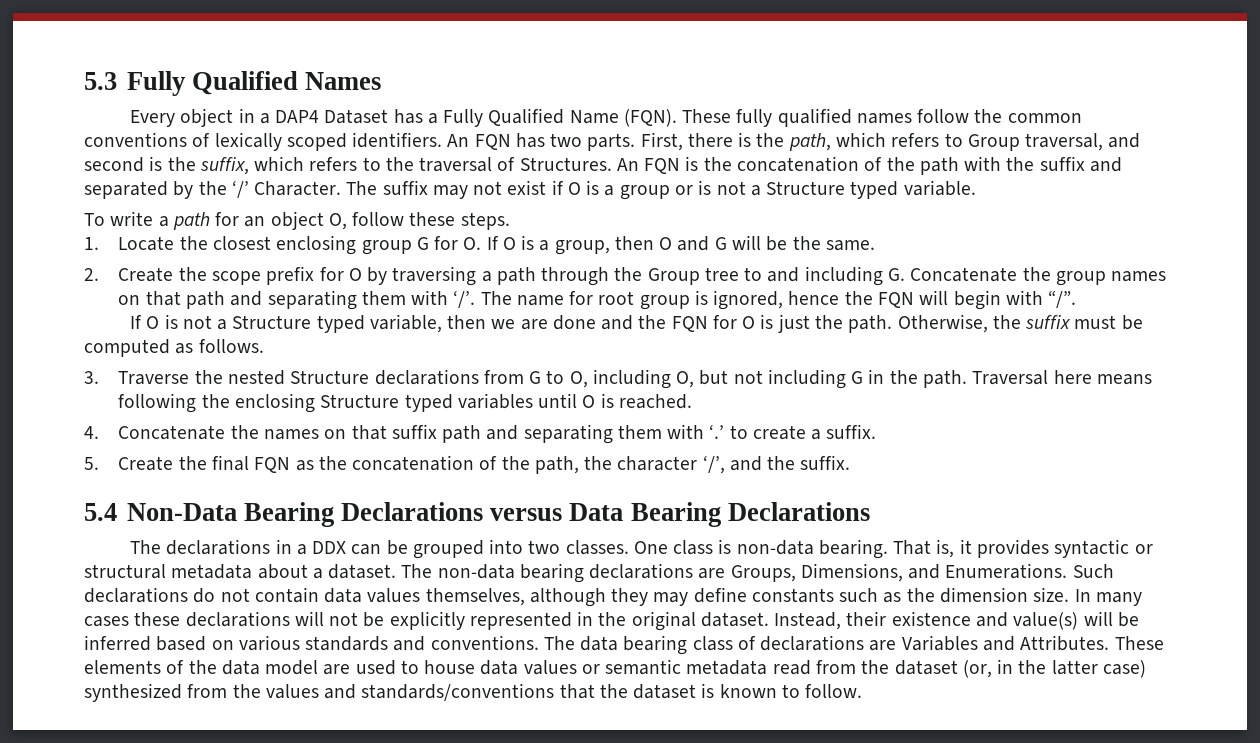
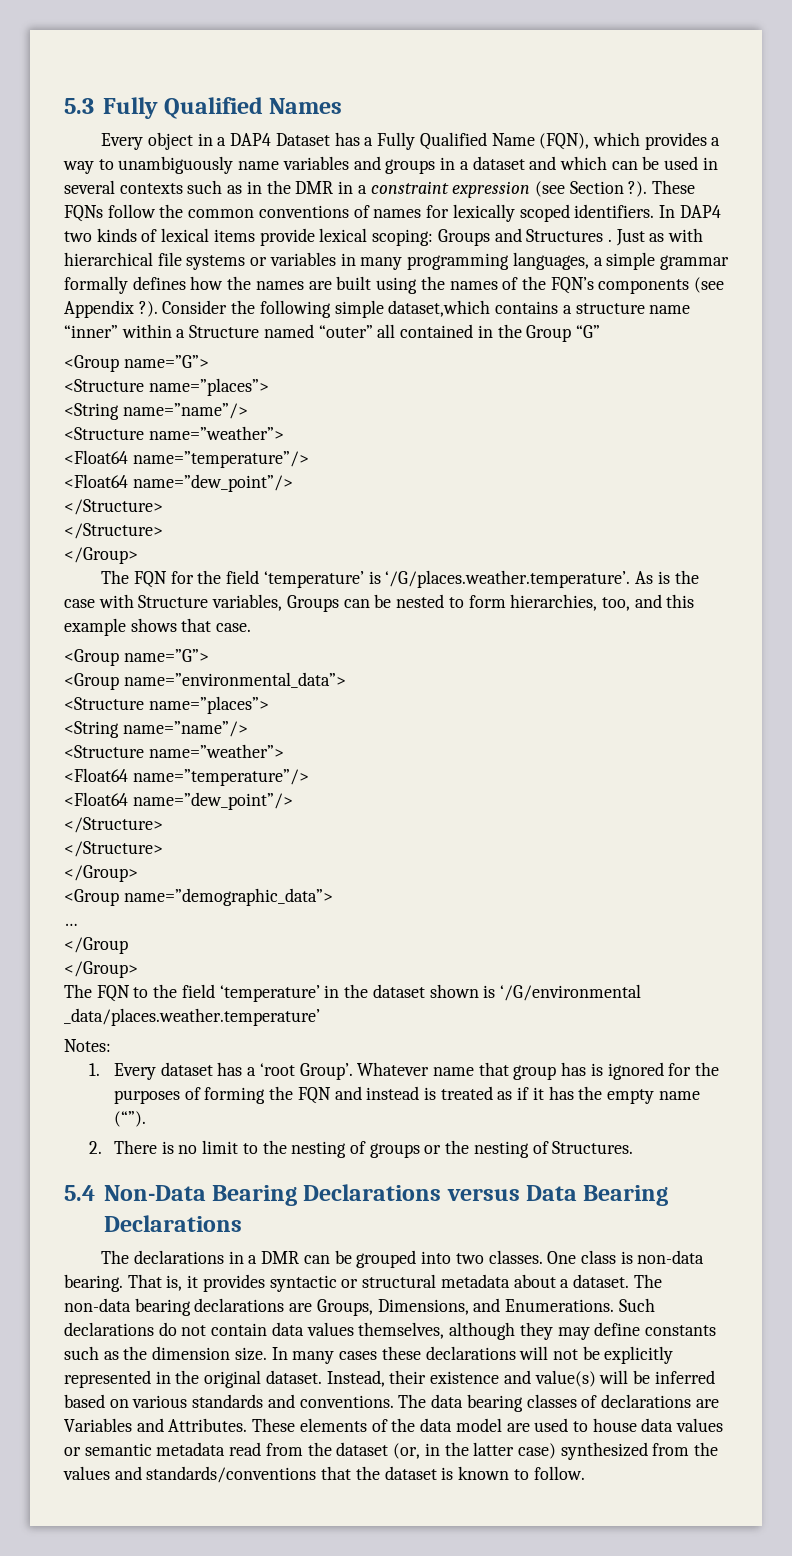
- Every object in a DAP4 Dataset has a Fully Qualified Name (FQN). These fully qualified names follow the common conventions of lexically scoped identifiers.
+ Every object in a DAP4 Dataset has a Fully Qualified Name (FQN), which provides a way to unambiguously name variables and groups in a dataset and which can be used in several contexts such as in the DMR in a constraint expression (see Section ?). These FQNs follow the common conventions of names for lexically scoped identifiers.
- An FQN has two parts. First, there is the path, which refers to Group traversal, and second is the suffix, which refers to the traversal of Structures. An FQN is the concatenation of the path with the suffix and separated by the ‘/’ Character. The suffix may not exist if O is a group or is not a Structure typed variable.
- To write a path for an object O, follow these steps.
- 1. Locate the closest enclosing group G for O. If O is a group, then O and G will be the same.
- 2. Create the scope prefix for O by traversing a path through the Group tree to and including G. Concatenate the group names on that path and separating them with ‘/’. The name for root group is ignored, hence the FQN will begin with “/”.
- If O is not a Structure typed variable, then we are done and the FQN for O is just the path. Otherwise, the suffix must be computed as follows.
- 3. Traverse the nested Structure declarations from G to O, including O, but not including G in the path. Traversal here means following the enclosing Structure typed variables until O is reached.
- 4. Concatenate the names on that suffix path and separating them with ‘.’ to create a suffix.
- 5. Create the final FQN as the concatenation of the path, the character ‘/’, and the suffix.
+ In DAP4 two kinds of lexical items provide lexical scoping: Groups and Structures . Just as with hierarchical file systems or variables in many programming languages, a simple grammar formally defines how the names are built using the names of the FQN’s components (see Appendix ?). Consider the following simple dataset,which contains a structure name “inner” within a Structure named “outer” all contained in the Group “G”
+ <Group name=”G”>
+ <Structure name=”places”>
+ <String name=”name”/>
+ <Structure name=”weather”>
+ <Float64 name=”temperature”/>
+ <Float64 name=”dew_point”/>
+ </Structure>
+ </Structure>
+ </Group>
+ The FQN for the field ‘temperature’ is ‘/G/places.weather.temperature’. As is the case with Structure variables, Groups can be nested to form hierarchies, too, and this example shows that case.
+ <Group name=”G”>
+ <Group name=”environmental_data”>
+ <Structure name=”places”>
+ <String name=”name”/>
+ <Structure name=”weather”>
+ <Float64 name=”temperature”/>
+ <Float64 name=”dew_point”/>
+ </Structure>
+ </Structure>
+ </Group>
+ <Group name=”demographic_data”>
+ …
+ </Group
+ </Group>
+ The FQN to the field ‘temperature’ in the dataset shown is ‘/G/environmental _data/places.weather.temperature’
+ Notes:
+ 1. Every dataset has a ‘root Group’. Whatever name that group has is ignored for the purposes of forming the FQN and instead is treated as if it has the empty name (“”).
+ 2. There is no limit to the nesting of groups or the nesting of Structures.
- The declarations in a DDX can be grouped into two classes.
+ The declarations in a DMR can be grouped into two classes.
- The data bearing class of declarations are Variables and Attributes.
+ The data bearing classes of declarations are Variables and Attributes.

